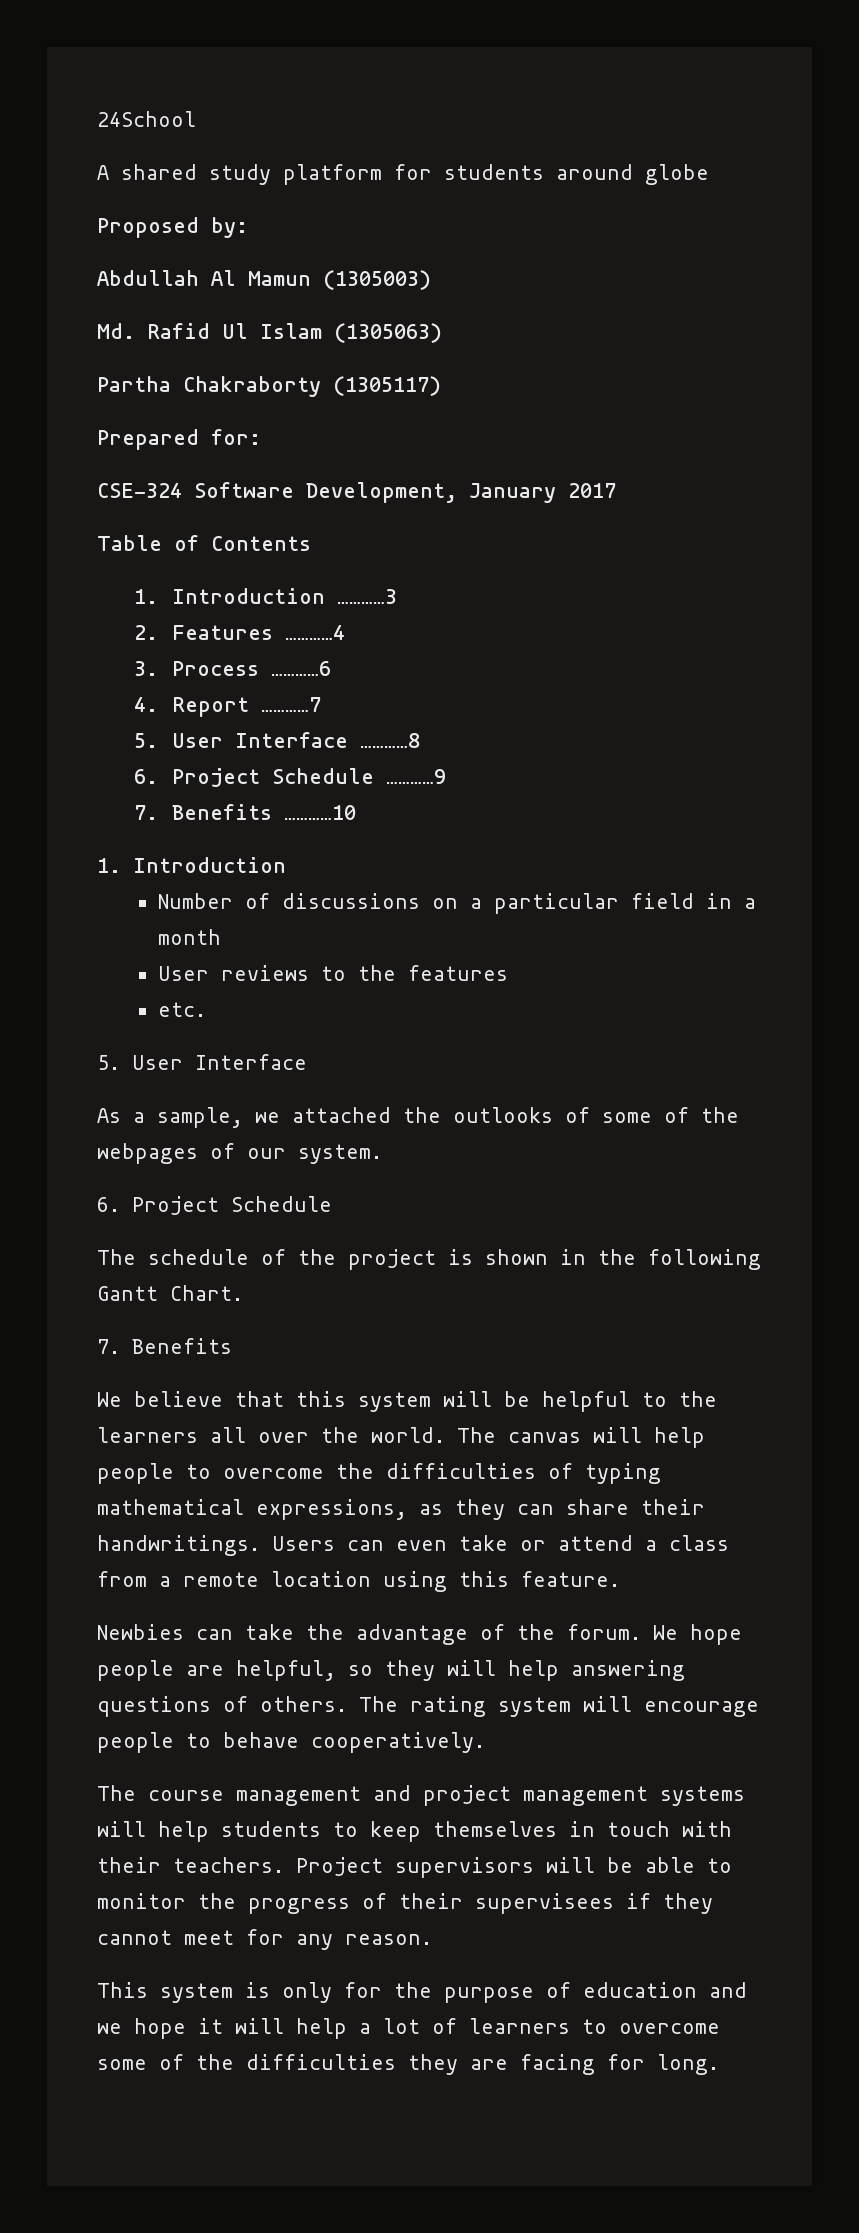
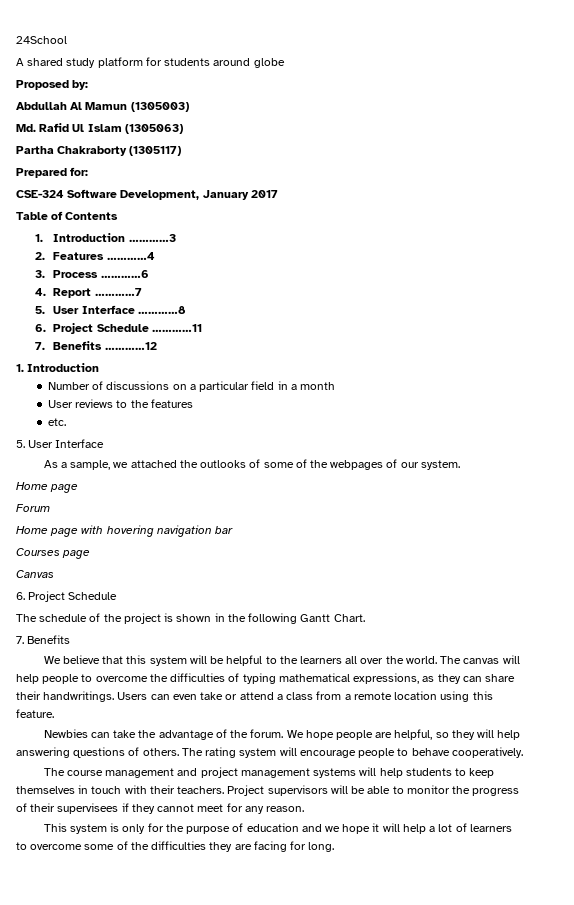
- 6. Project Schedule …………9
- 7. Benefits …………10
+ 6. Project Schedule …………11
+ 7. Benefits …………12
  As a sample, we attached the outlooks of some of the webpages of our system.
+ Home page
+ Forum
+ Home page with hovering navigation bar
+ Courses page
+ Canvas

